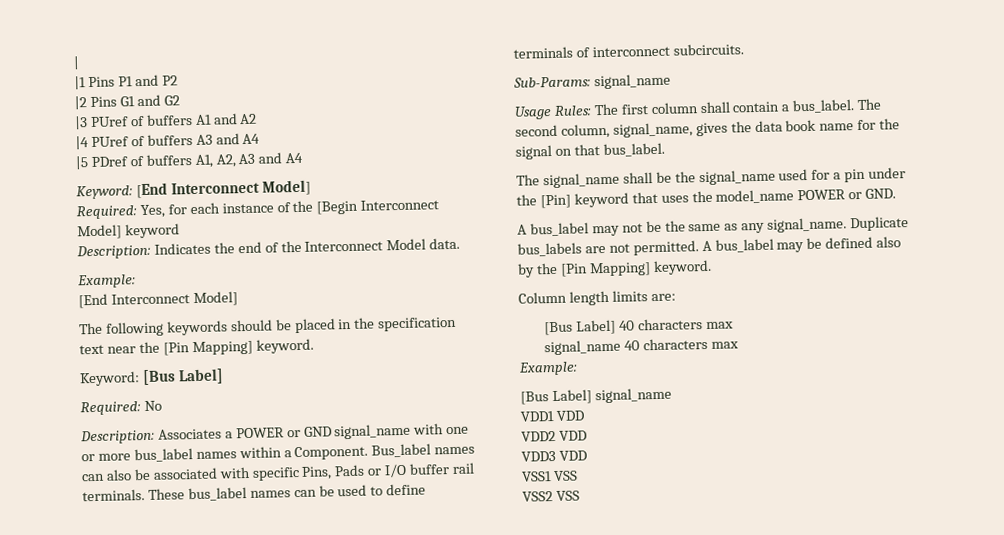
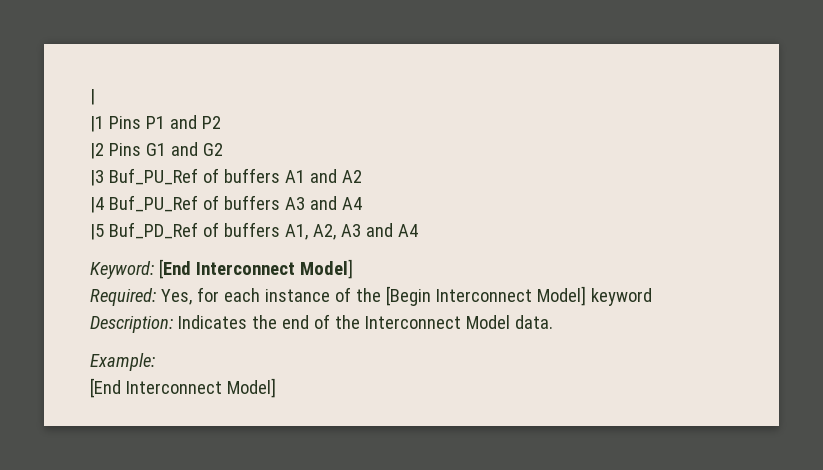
- |3 PUref of buffers A1 and A2
+ |3 Buf_PU_Ref of buffers A1 and A2
- |4 PUref of buffers A3 and A4
+ |4 Buf_PU_Ref of buffers A3 and A4
- |5 PDref of buffers A1, A2, A3 and A4
+ |5 Buf_PD_Ref of buffers A1, A2, A3 and A4
- The following keywords should be placed in the specification text near the [Pin Mapping] keyword.
- Keyword: [Bus Label]
- Required: No
- Description: Associates a POWER or GND signal_name with one or more bus_label names within a Component. Bus_label names can also be associated with specific Pins, Pads or I/O buffer rail terminals. These bus_label names can be used to define terminals of interconnect subcircuits.
- Sub-Params: signal_name
- Usage Rules: The first column shall contain a bus_label. The second column, signal_name, gives the data book name for the signal on that bus_label.
- The signal_name shall be the signal_name used for a pin under the [Pin] keyword that uses the model_name POWER or GND.
- A bus_label may not be the same as any signal_name. Duplicate bus_labels are not permitted. A bus_label may be defined also by the [Pin Mapping] keyword.
- Column length limits are:
- [Bus Label] 40 characters max
- signal_name 40 characters max
- Example:
- [Bus Label] signal_name
- VDD1 VDD
- VDD2 VDD
- VDD3 VDD
- VSS1 VSS
- VSS2 VSS

